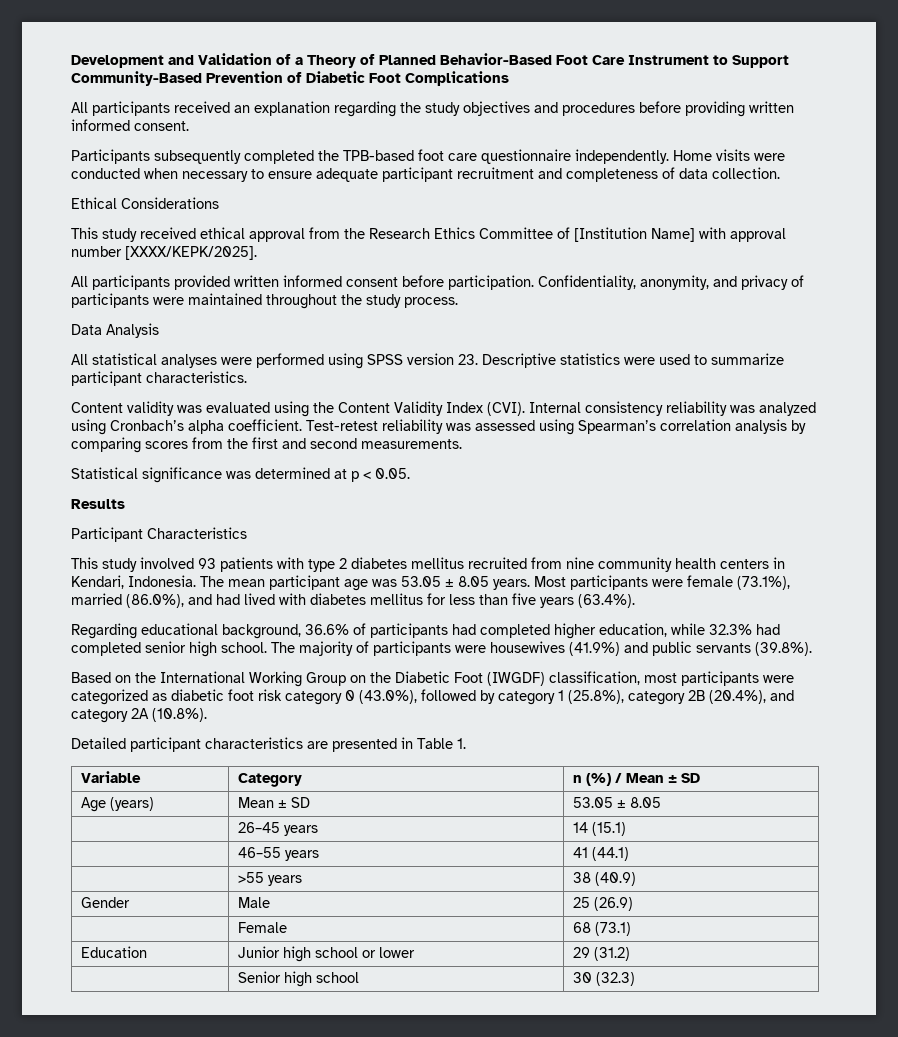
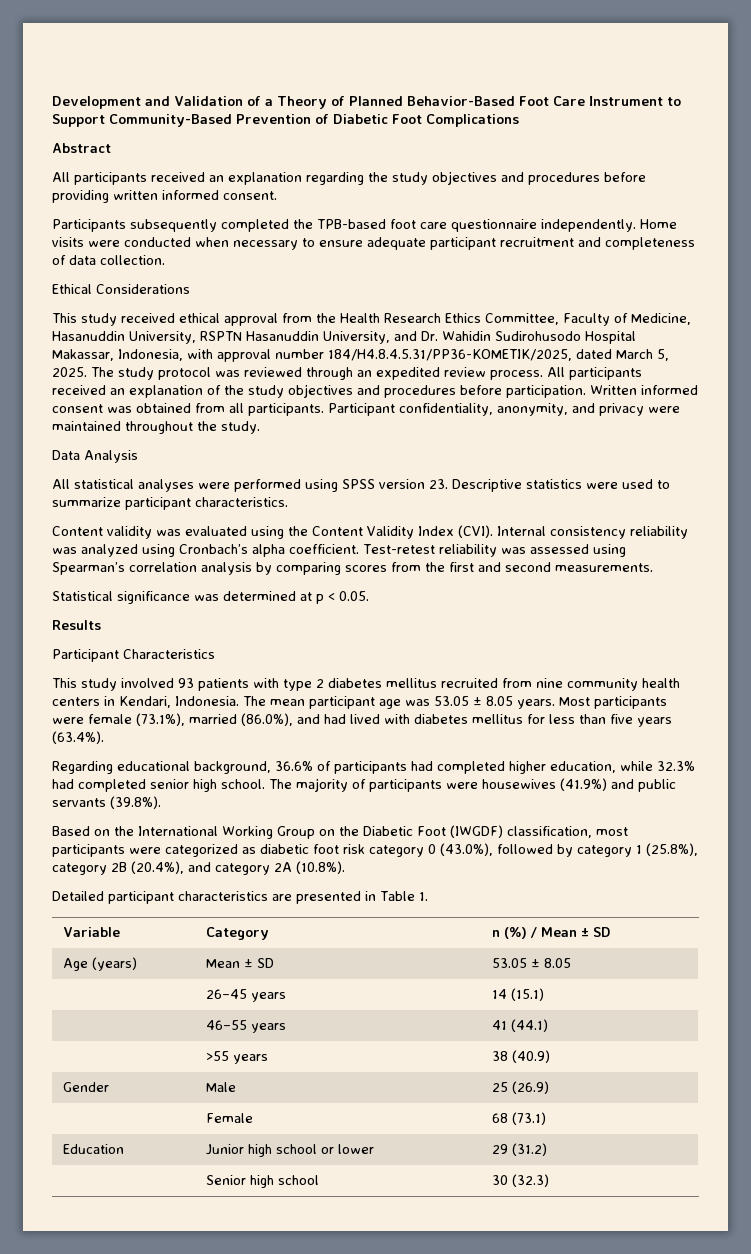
+ Abstract
- This study received ethical approval from the Research Ethics Committee of [Institution Name] with approval number [XXXX/KEPK/2025].
- All participants provided written informed consent before participation. Confidentiality, anonymity, and privacy of participants were maintained throughout the study process.
+ This study received ethical approval from the Health Research Ethics Committee, Faculty of Medicine, Hasanuddin University, RSPTN Hasanuddin University, and Dr. Wahidin Sudirohusodo Hospital Makassar, Indonesia, with approval number 184/H4.8.4.5.31/PP36-KOMETIK/2025, dated March 5, 2025. The study protocol was reviewed through an expedited review process. All participants received an explanation of the study objectives and procedures before participation. Written informed consent was obtained from all participants. Participant confidentiality, anonymity, and privacy were maintained throughout the study.

